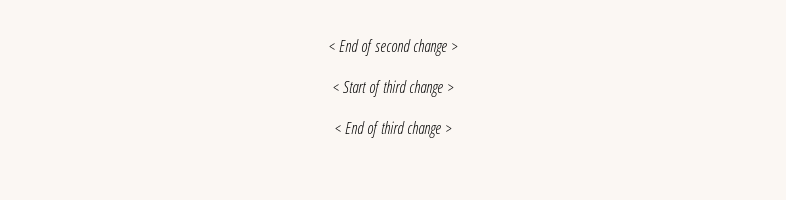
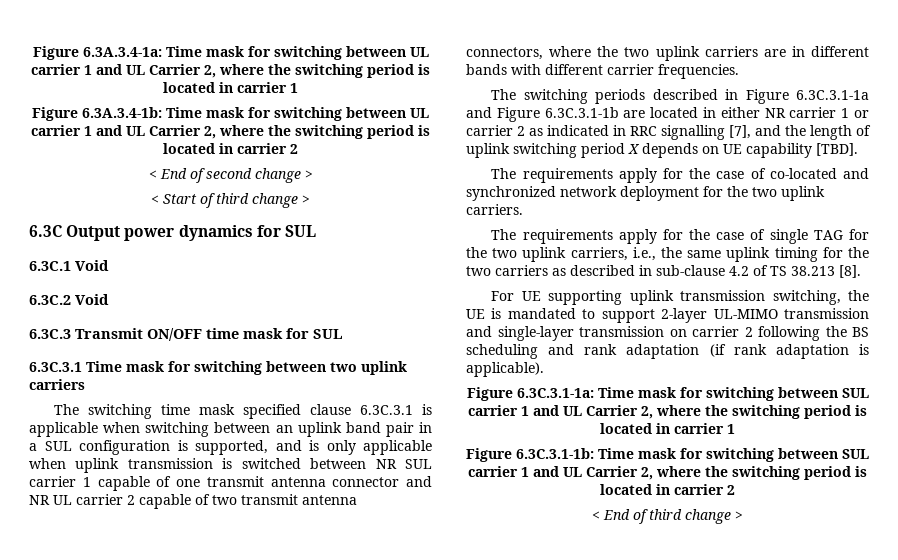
+ Figure 6.3A.3.4-1a: Time mask for switching between UL carrier 1 and UL Carrier 2, where the switching period is located in carrier 1
+ Figure 6.3A.3.4-1b: Time mask for switching between UL carrier 1 and UL Carrier 2, where the switching period is located in carrier 2
+ 6.3C Output power dynamics for SUL
+ 6.3C.1 Void
+ 6.3C.2 Void
+ 6.3C.3 Transmit ON/OFF time mask for SUL
+ 6.3C.3.1 Time mask for switching between two uplink carriers
+ The switching time mask specified clause 6.3C.3.1 is applicable when switching between an uplink band pair in a SUL configuration is supported, and is only applicable when uplink transmission is switched between NR SUL carrier 1 capable of one transmit antenna connector and NR UL carrier 2 capable of two transmit antenna connectors, where the two uplink carriers are in different bands with different carrier frequencies.
+ The switching periods described in Figure 6.3C.3.1-1a and Figure 6.3C.3.1-1b are located in either NR carrier 1 or carrier 2 as indicated in RRC signalling [7], and the length of uplink switching period X depends on UE capability [TBD].
+ The requirements apply for the case of co-located and synchronized network deployment for the two uplink carriers.
+ The requirements apply for the case of single TAG for the two uplink carriers, i.e., the same uplink timing for the two carriers as described in sub-clause 4.2 of TS 38.213 [8].
+ For UE supporting uplink transmission switching, the UE is mandated to support 2-layer UL-MIMO transmission and single-layer transmission on carrier 2 following the BS scheduling and rank adaptation (if rank adaptation is applicable).
+ Figure 6.3C.3.1-1a: Time mask for switching between SUL carrier 1 and UL Carrier 2, where the switching period is located in carrier 1
+ Figure 6.3C.3.1-1b: Time mask for switching between SUL carrier 1 and UL Carrier 2, where the switching period is located in carrier 2

